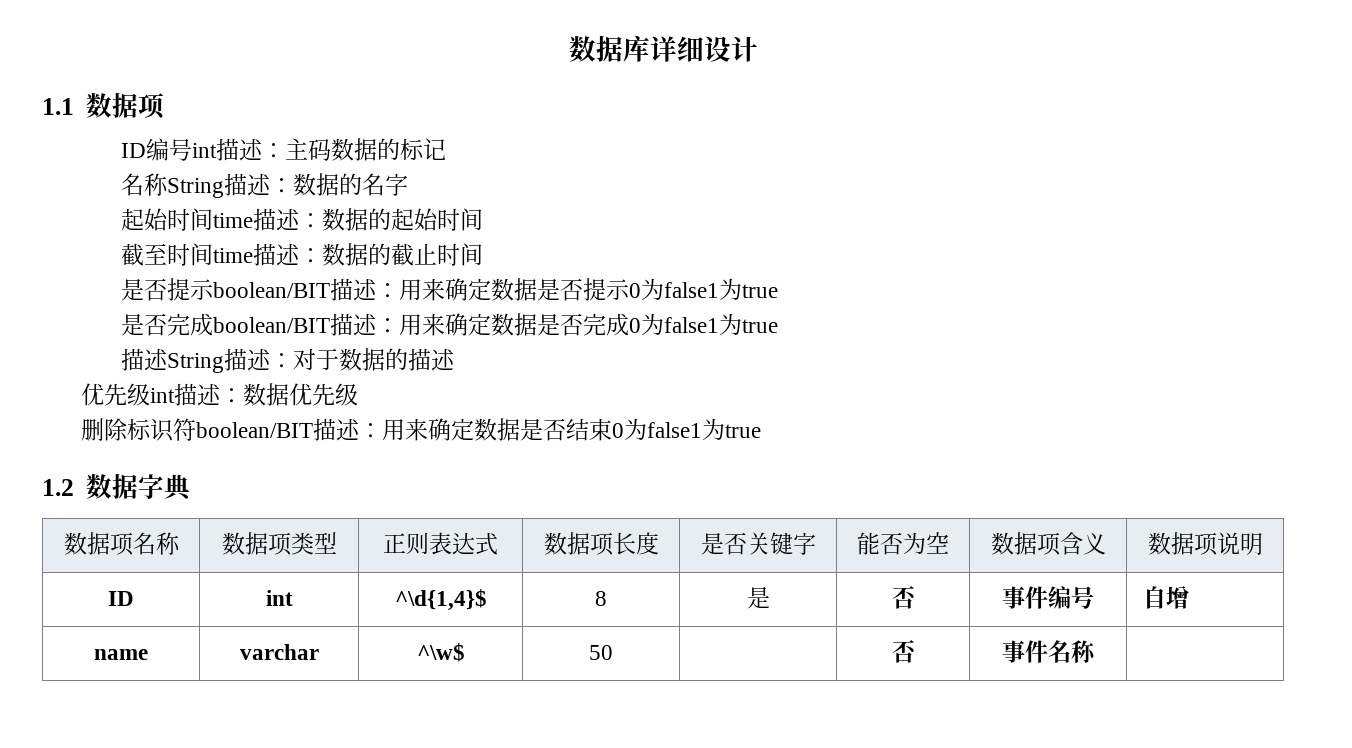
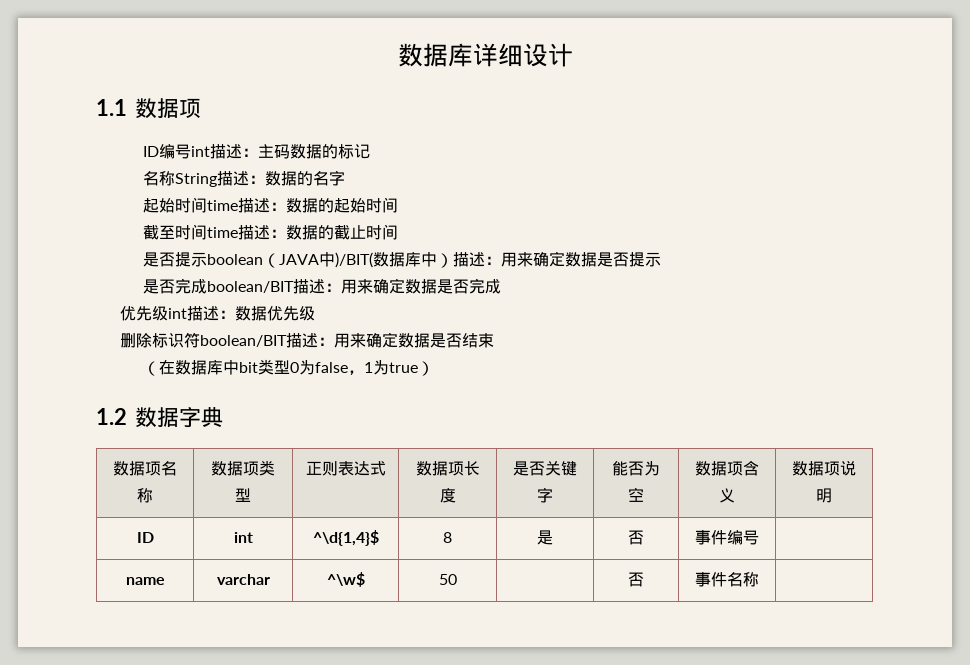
- 是否提示boolean/BIT描述：用来确定数据是否提示0为false1为true
+ 是否提示boolean（JAVA中)/BIT(数据库中）描述：用来确定数据是否提示
- 是否完成boolean/BIT描述：用来确定数据是否完成0为false1为true
- 描述String描述：对于数据的描述
+ 是否完成boolean/BIT描述：用来确定数据是否完成
- 删除标识符boolean/BIT描述：用来确定数据是否结束0为false1为true
+ 删除标识符boolean/BIT描述：用来确定数据是否结束
+ （在数据库中bit类型0为false，1为true）
- ID | int | ^\d{1,4}$ | 8 | 是 | 否 | 事件编号 | 自增
+ ID | int | ^\d{1,4}$ | 8 | 是 | 否 | 事件编号 |

